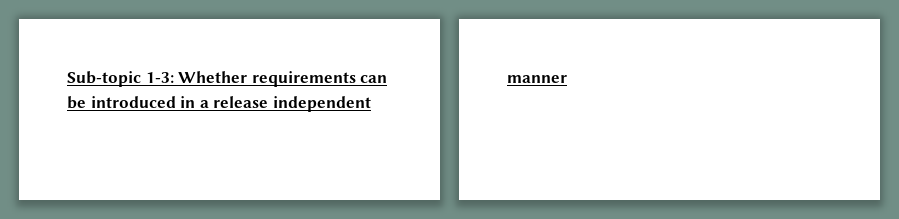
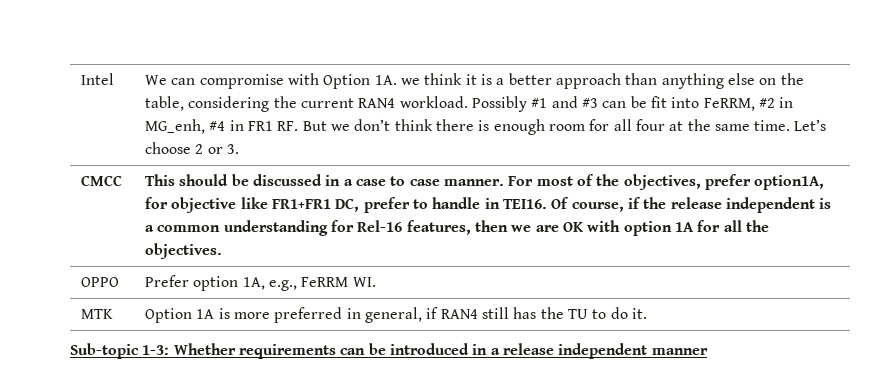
+ Intel | We can compromise with Option 1A. we think it is a better approach than anything else on the table, considering the current RAN4 workload. Possibly #1 and #3 can be fit into FeRRM, #2 in MG_enh, #4 in FR1 RF. But we don’t think there is enough room for all four at the same time. Let’s choose 2 or 3.
+ CMCC | This should be discussed in a case to case manner. For most of the objectives, prefer option1A, for objective like FR1+FR1 DC, prefer to handle in TEI16. Of course, if the release independent is a common understanding for Rel-16 features, then we are OK with option 1A for all the objectives.
+ OPPO | Prefer option 1A, e.g., FeRRM WI.
+ MTK | Option 1A is more preferred in general, if RAN4 still has the TU to do it.

